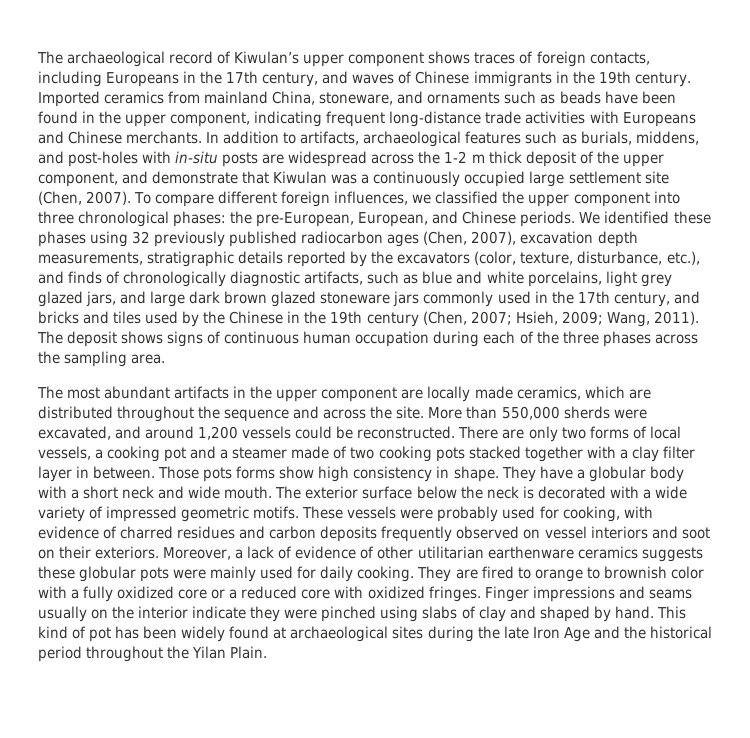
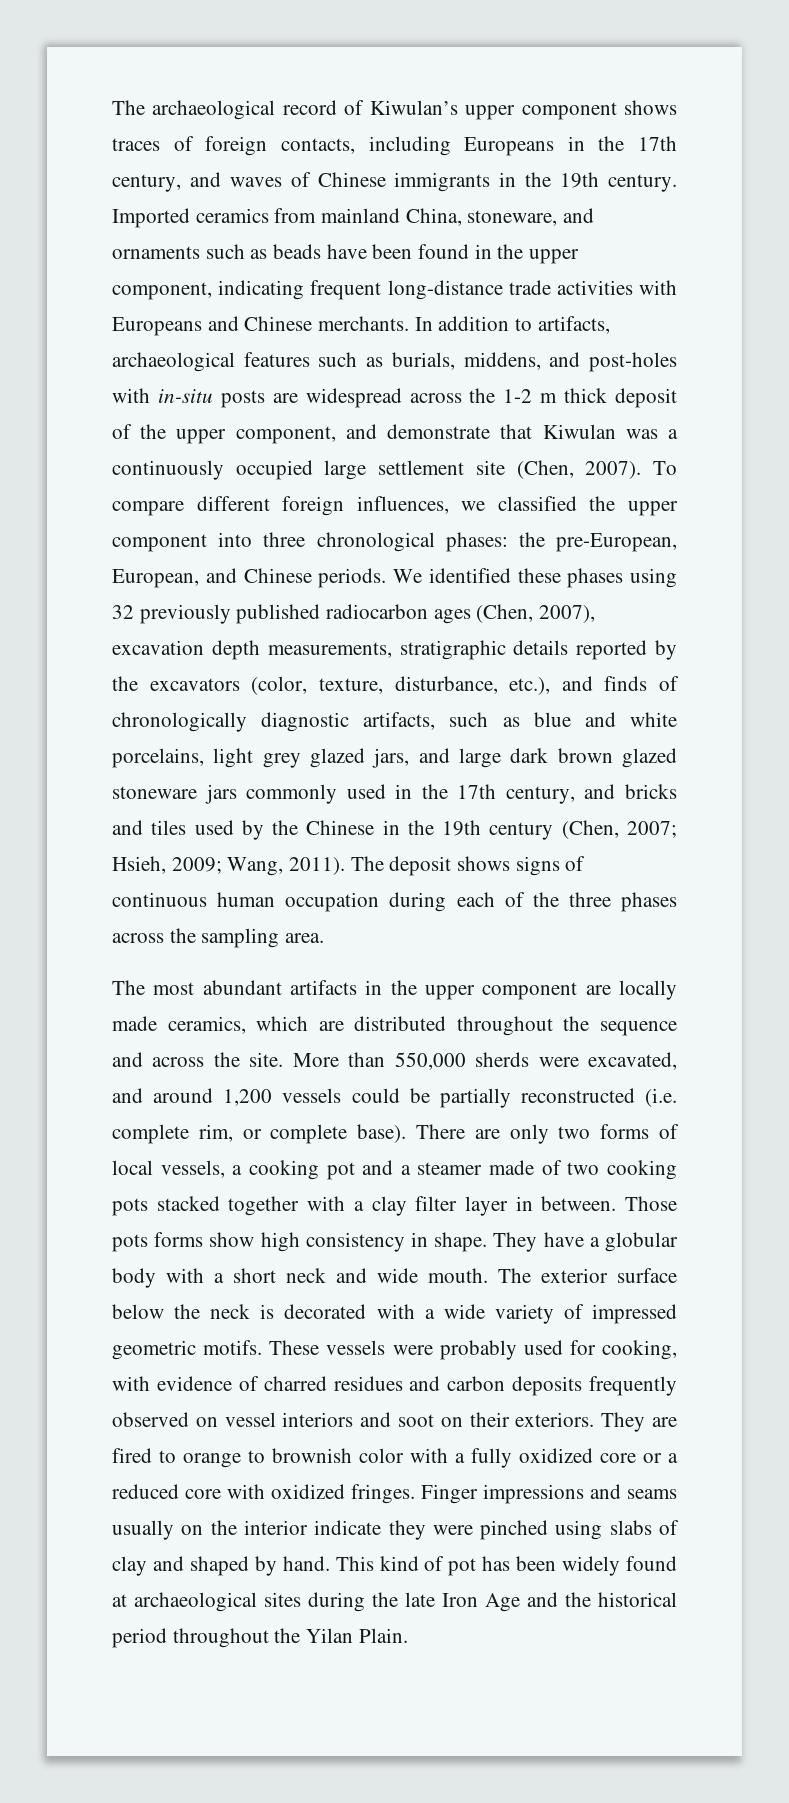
- More than 550,000 sherds were excavated, and around 1,200 vessels could be reconstructed.
+ More than 550,000 sherds were excavated, and around 1,200 vessels could be partially reconstructed (i.e. complete rim, or complete base).
- Moreover, a lack of evidence of other utilitarian earthenware ceramics suggests these globular pots were mainly used for daily cooking.

